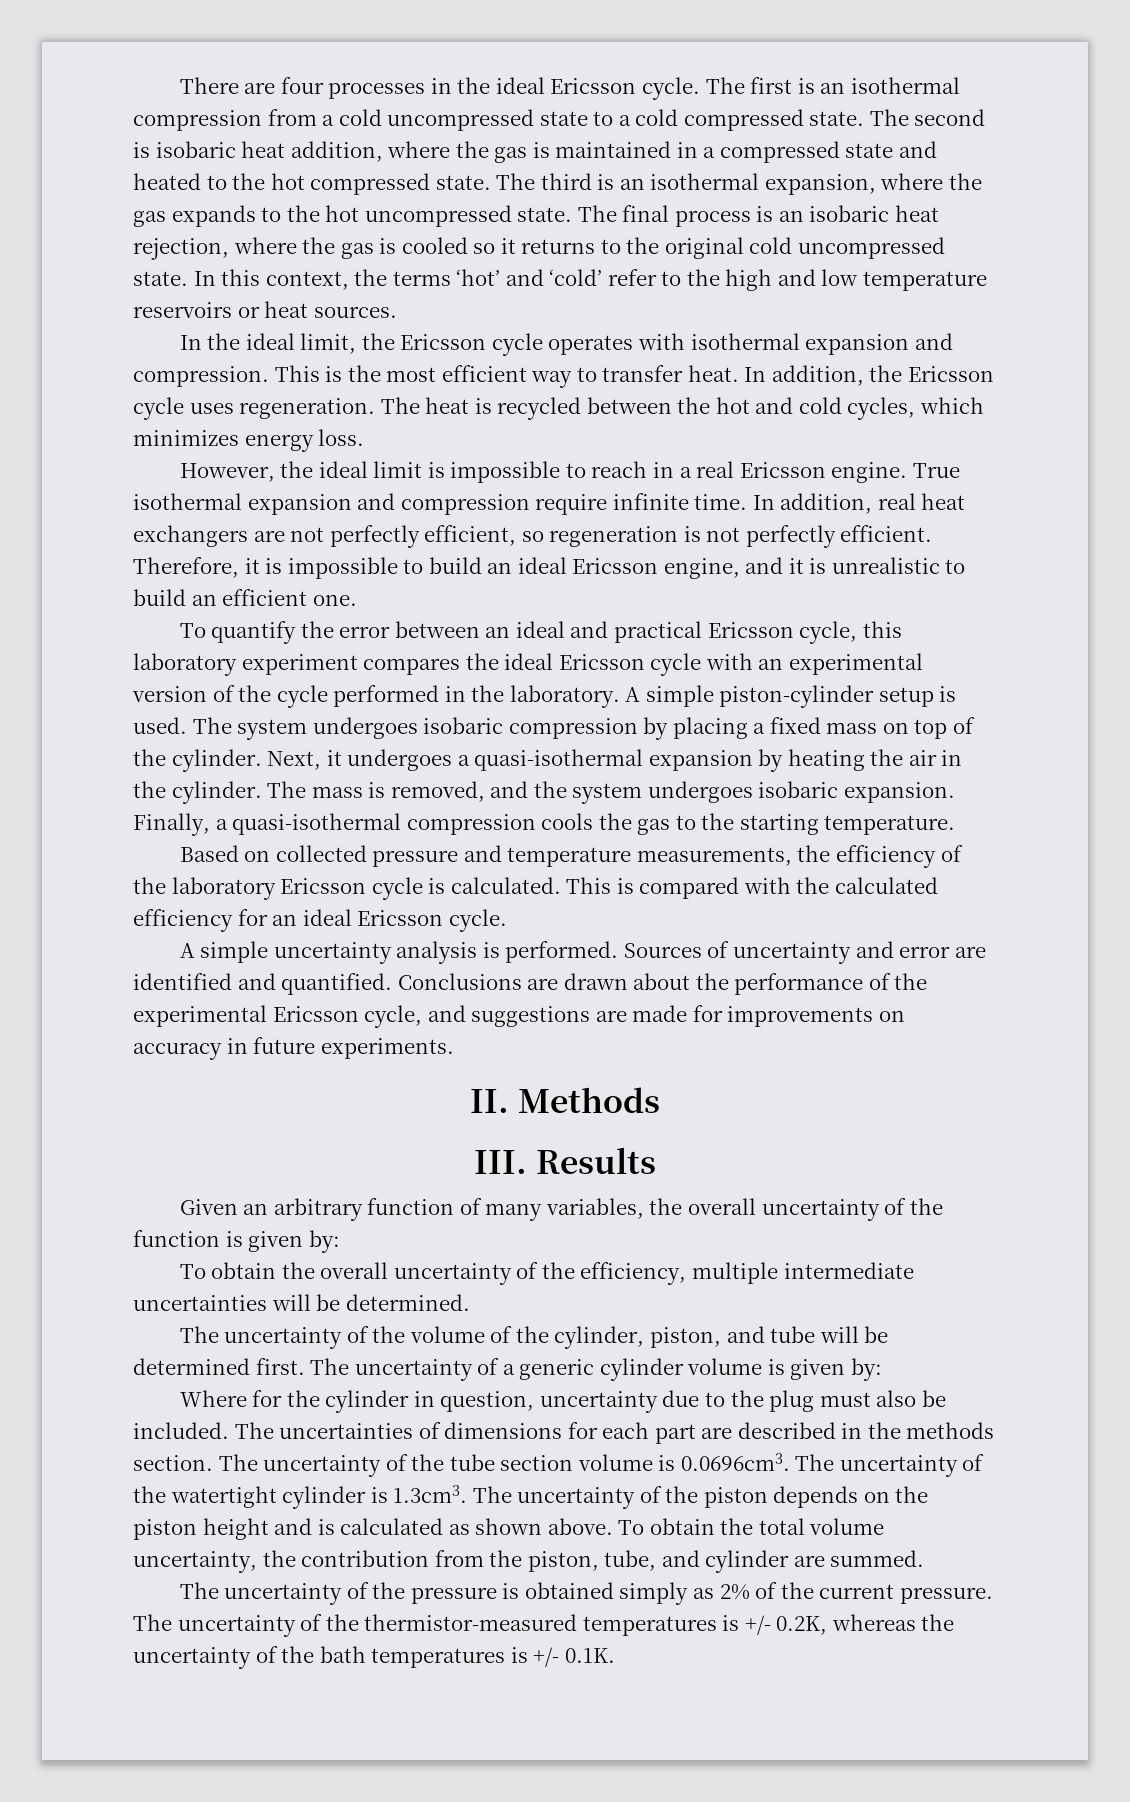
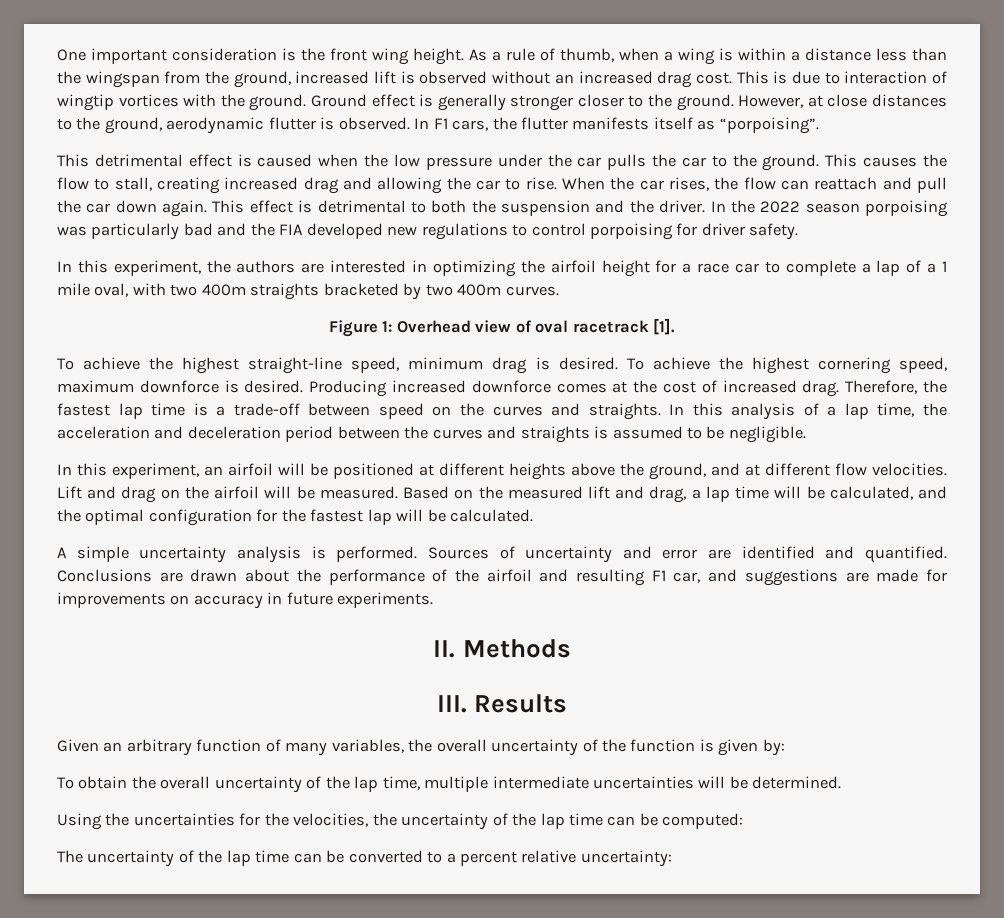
- There are four processes in the ideal Ericsson cycle. The first is an isothermal compression from a cold uncompressed state to a cold compressed state. The second is isobaric heat addition, where the gas is maintained in a compressed state and heated to the hot compressed state. The third is an isothermal expansion, where the gas expands to the hot uncompressed state. The final process is an isobaric heat rejection, where the gas is cooled so it returns to the original cold uncompressed state. In this context, the terms ‘hot’ and ‘cold’ refer to the high and low temperature reservoirs or heat sources.
- In the ideal limit, the Ericsson cycle operates with isothermal expansion and compression. This is the most efficient way to transfer heat. In addition, the Ericsson cycle uses regeneration. The heat is recycled between the hot and cold cycles, which minimizes energy loss.
- However, the ideal limit is impossible to reach in a real Ericsson engine. True isothermal expansion and compression require infinite time. In addition, real heat exchangers are not perfectly efficient, so regeneration is not perfectly efficient. Therefore, it is impossible to build an ideal Ericsson engine, and it is unrealistic to build an efficient one.
- To quantify the error between an ideal and practical Ericsson cycle, this laboratory experiment compares the ideal Ericsson cycle with an experimental version of the cycle performed in the laboratory. A simple piston-cylinder setup is used. The system undergoes isobaric compression by placing a fixed mass on top of the cylinder. Next, it undergoes a quasi-isothermal expansion by heating the air in the cylinder. The mass is removed, and the system undergoes isobaric expansion. Finally, a quasi-isothermal compression cools the gas to the starting temperature.
- Based on collected pressure and temperature measurements, the efficiency of the laboratory Ericsson cycle is calculated. This is compared with the calculated efficiency for an ideal Ericsson cycle.
+ One important consideration is the front wing height. As a rule of thumb, when a wing is within a distance less than the wingspan from the ground, increased lift is observed without an increased drag cost. This is due to interaction of wingtip vortices with the ground. Ground effect is generally stronger closer to the ground. However, at close distances to the ground, aerodynamic flutter is observed. In F1 cars, the flutter manifests itself as “porpoising”.
+ This detrimental effect is caused when the low pressure under the car pulls the car to the ground. This causes the flow to stall, creating increased drag and allowing the car to rise. When the car rises, the flow can reattach and pull the car down again. This effect is detrimental to both the suspension and the driver. In the 2022 season porpoising was particularly bad and the FIA developed new regulations to control porpoising for driver safety.
+ In this experiment, the authors are interested in optimizing the airfoil height for a race car to complete a lap of a 1 mile oval, with two 400m straights bracketed by two 400m curves.
+ Figure 1: Overhead view of oval racetrack [1].
+ To achieve the highest straight-line speed, minimum drag is desired. To achieve the highest cornering speed, maximum downforce is desired. Producing increased downforce comes at the cost of increased drag. Therefore, the fastest lap time is a trade-off between speed on the curves and straights. In this analysis of a lap time, the acceleration and deceleration period between the curves and straights is assumed to be negligible.
+ In this experiment, an airfoil will be positioned at different heights above the ground, and at different flow velocities. Lift and drag on the airfoil will be measured. Based on the measured lift and drag, a lap time will be calculated, and the optimal configuration for the fastest lap will be calculated.
- Conclusions are drawn about the performance of the experimental Ericsson cycle, and suggestions are made for improvements on accuracy in future experiments.
+ Conclusions are drawn about the performance of the airfoil and resulting F1 car, and suggestions are made for improvements on accuracy in future experiments.
- To obtain the overall uncertainty of the efficiency, multiple intermediate uncertainties will be determined.
+ To obtain the overall uncertainty of the lap time, multiple intermediate uncertainties will be determined.
- The uncertainty of the volume of the cylinder, piston, and tube will be determined first. The uncertainty of a generic cylinder volume is given by:
- Where for the cylinder in question, uncertainty due to the plug must also be included. The uncertainties of dimensions for each part are described in the methods section. The uncertainty of the tube section volume is 0.0696cm3. The uncertainty of the watertight cylinder is 1.3cm3. The uncertainty of the piston depends on the piston height and is calculated as shown above. To obtain the total volume uncertainty, the contribution from the piston, tube, and cylinder are summed.
- The uncertainty of the pressure is obtained simply as 2% of the current pressure. The uncertainty of the thermistor-measured temperatures is +/- 0.2K, whereas the uncertainty of the bath temperatures is +/- 0.1K.
+ Using the uncertainties for the velocities, the uncertainty of the lap time can be computed:
+ The uncertainty of the lap time can be converted to a percent relative uncertainty:

